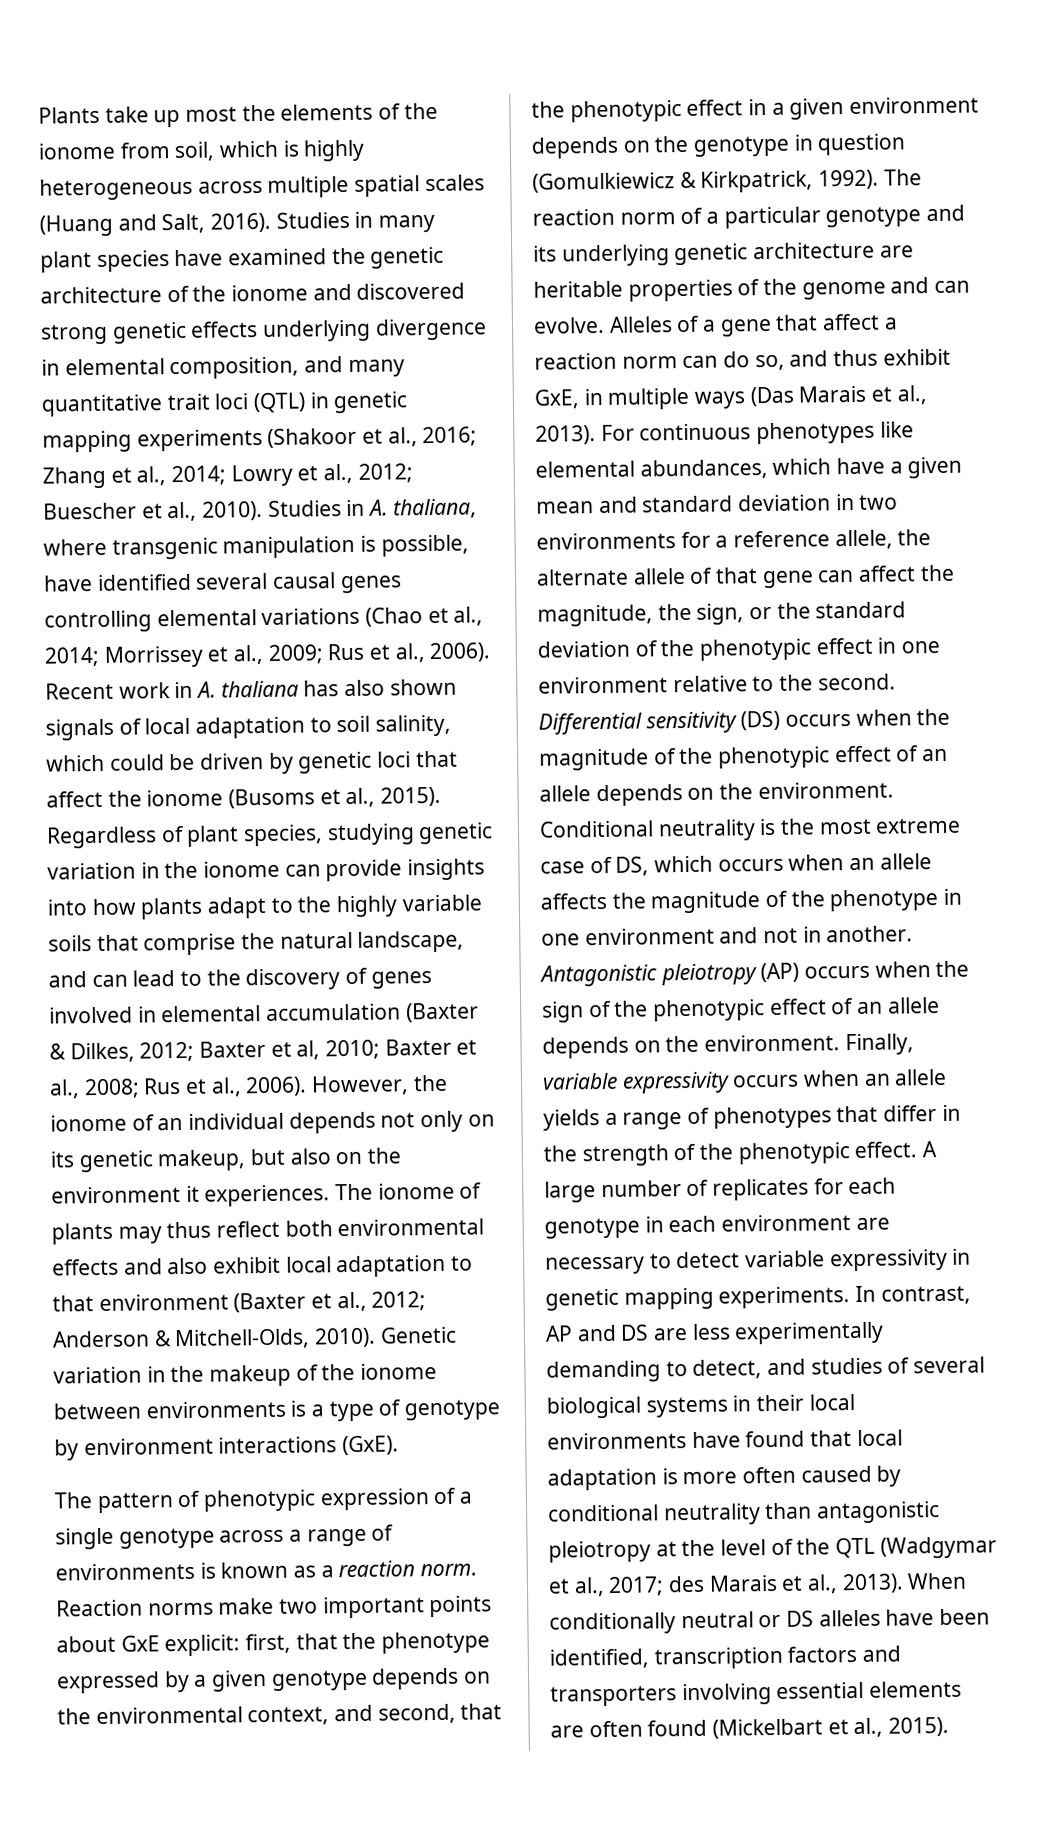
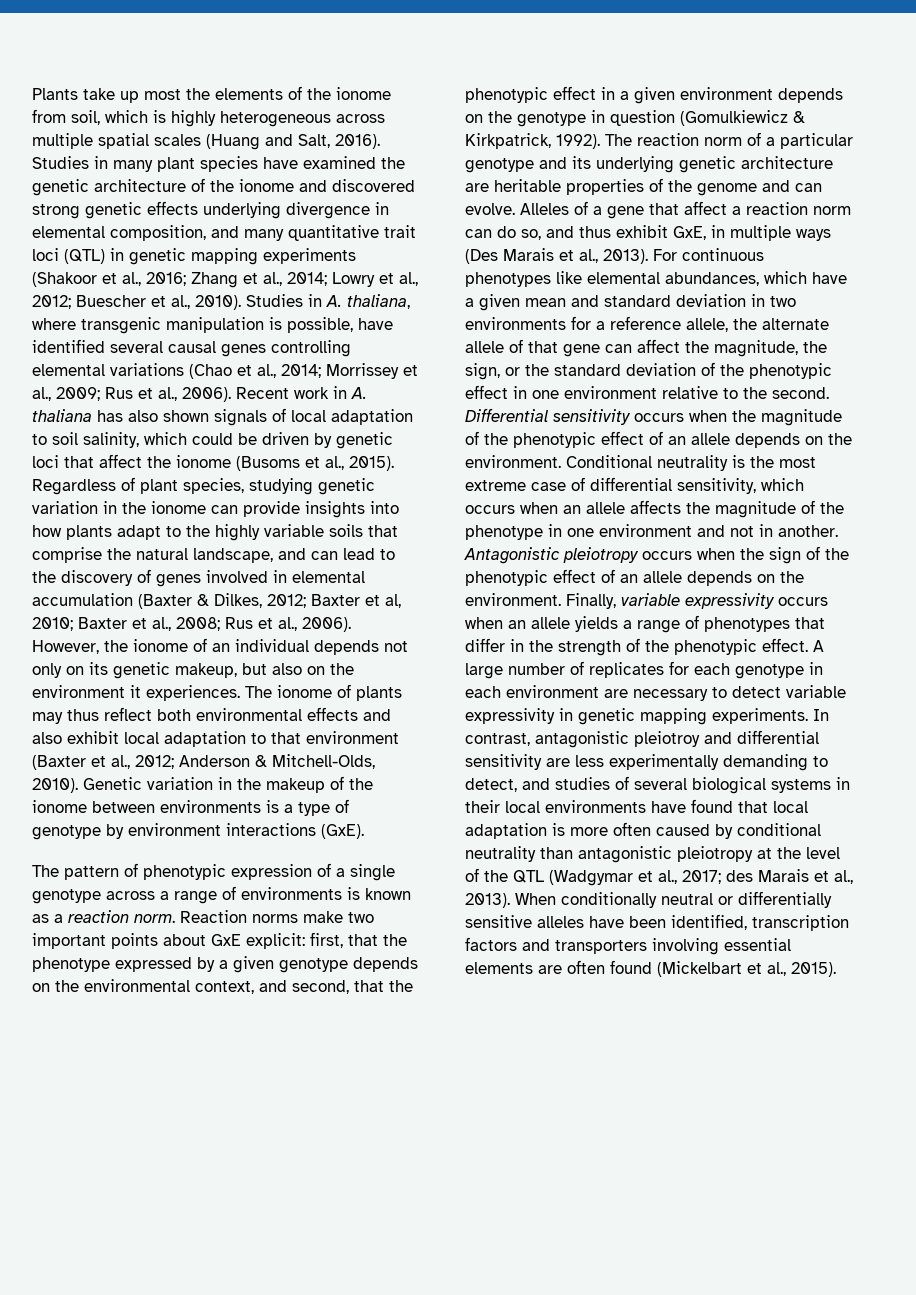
- Alleles of a gene that affect a reaction norm can do so, and thus exhibit GxE, in multiple ways (Das Marais et al., 2013).
+ Alleles of a gene that affect a reaction norm can do so, and thus exhibit GxE, in multiple ways (Des Marais et al., 2013).
- Differential sensitivity (DS) occurs when the magnitude of the phenotypic effect of an allele depends on the environment.
+ Differential sensitivity occurs when the magnitude of the phenotypic effect of an allele depends on the environment.
- Conditional neutrality is the most extreme case of DS, which occurs when an allele affects the magnitude of the phenotype in one environment and not in another.
+ Conditional neutrality is the most extreme case of differential sensitivity, which occurs when an allele affects the magnitude of the phenotype in one environment and not in another.
- Antagonistic pleiotropy (AP) occurs when the sign of the phenotypic effect of an allele depends on the environment.
+ Antagonistic pleiotropy occurs when the sign of the phenotypic effect of an allele depends on the environment.
- In contrast, AP and DS are less experimentally demanding to detect, and studies of several biological systems in their local environments have found that local adaptation is more often caused by conditional neutrality than antagonistic pleiotropy at the level of the QTL (Wadgymar et al., 2017; des Marais et al., 2013).
+ In contrast, antagonistic pleiotroy and differential sensitivity are less experimentally demanding to detect, and studies of several biological systems in their local environments have found that local adaptation is more often caused by conditional neutrality than antagonistic pleiotropy at the level of the QTL (Wadgymar et al., 2017; des Marais et al., 2013).
- When conditionally neutral or DS alleles have been identified, transcription factors and transporters involving essential elements are often found (Mickelbart et al., 2015).
+ When conditionally neutral or differentially sensitive alleles have been identified, transcription factors and transporters involving essential elements are often found (Mickelbart et al., 2015).

